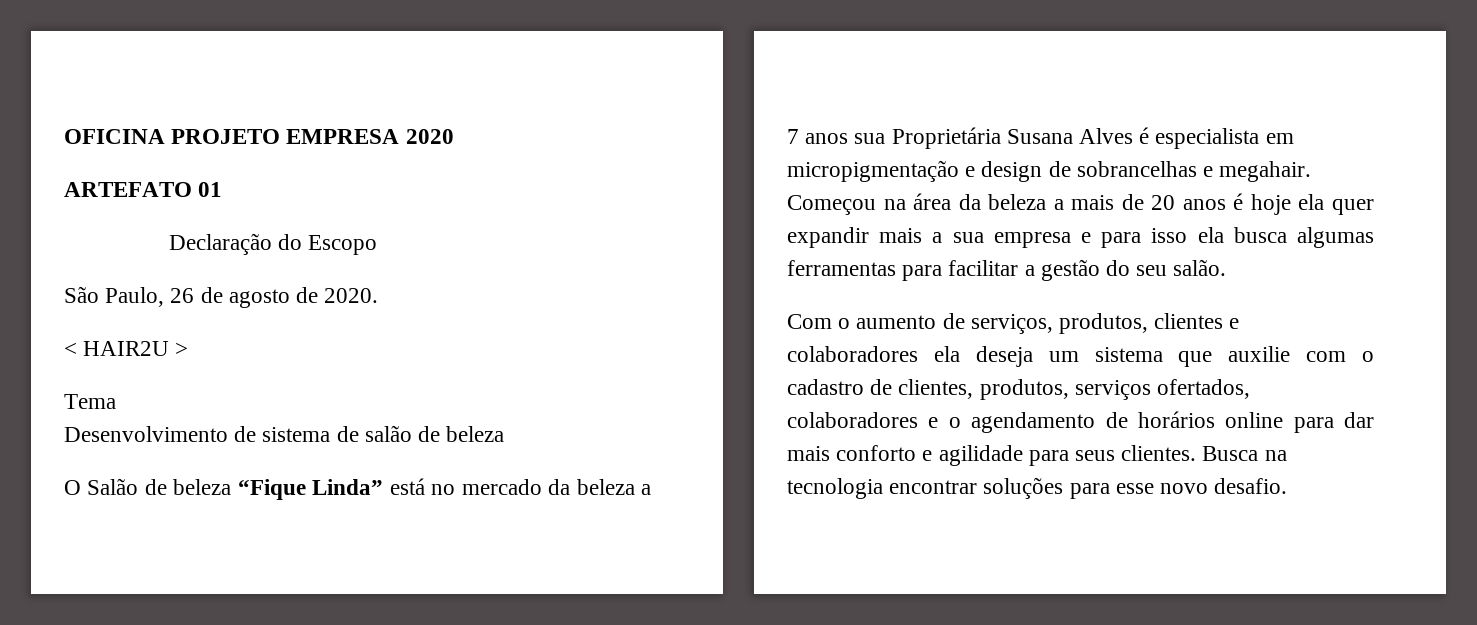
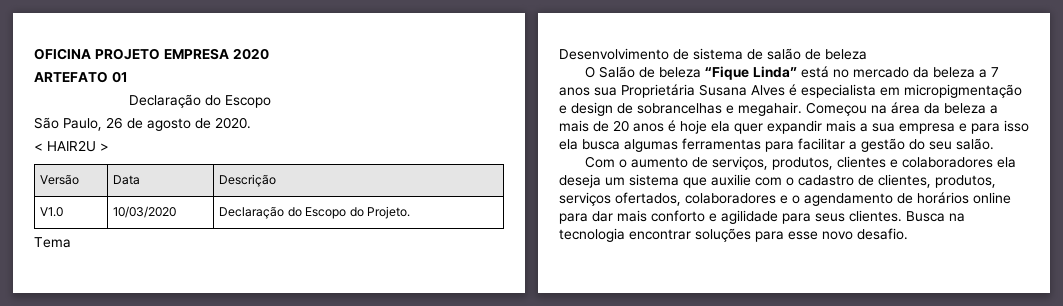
+ Versão | Data | Descrição
+ V1.0 | 10/03/2020 | Declaração do Escopo do Projeto.

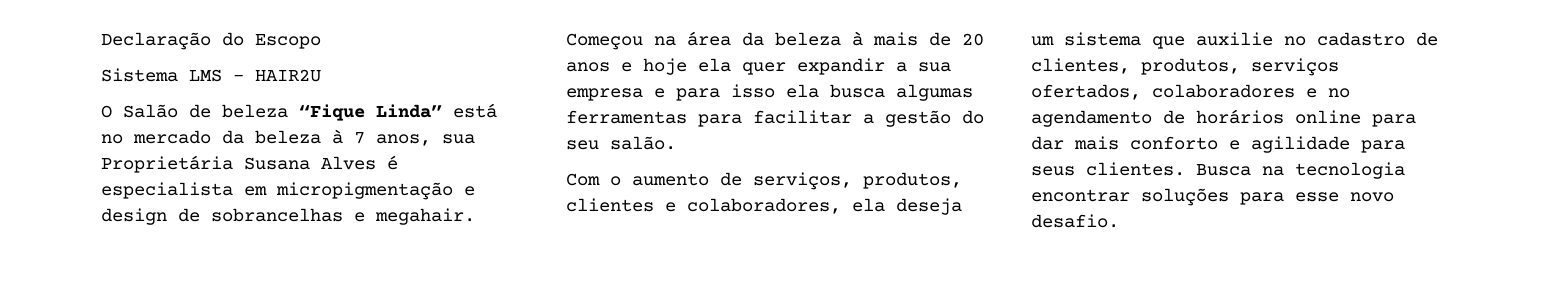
- OFICINA PROJETO EMPRESA 2020
- ARTEFATO 01
  Declaração do Escopo
- São Paulo, 26 de agosto de 2020.
- < HAIR2U >
- Versão | Data | Descrição
- V1.0 | 10/03/2020 | Declaração do Escopo do Projeto.
- Tema
- Desenvolvimento de sistema de salão de beleza
+ Sistema LMS – HAIR2U
- O Salão de beleza “Fique Linda” está no mercado da beleza a 7 anos sua Proprietária Susana Alves é especialista em micropigmentação e design de sobrancelhas e megahair.
+ O Salão de beleza “Fique Linda” está no mercado da beleza à 7 anos, sua Proprietária Susana Alves é especialista em micropigmentação e design de sobrancelhas e megahair.
- Começou na área da beleza a mais de 20 anos é hoje ela quer expandir mais a sua empresa e para isso ela busca algumas ferramentas para facilitar a gestão do seu salão.
+ Começou na área da beleza à mais de 20 anos e hoje ela quer expandir a sua empresa e para isso ela busca algumas ferramentas para facilitar a gestão do seu salão.
- Com o aumento de serviços, produtos, clientes e colaboradores ela deseja um sistema que auxilie com o cadastro de clientes, produtos, serviços ofertados, colaboradores e o agendamento de horários online para dar mais conforto e agilidade para seus clientes.
+ Com o aumento de serviços, produtos, clientes e colaboradores, ela deseja um sistema que auxilie no cadastro de clientes, produtos, serviços ofertados, colaboradores e no agendamento de horários online para dar mais conforto e agilidade para seus clientes.

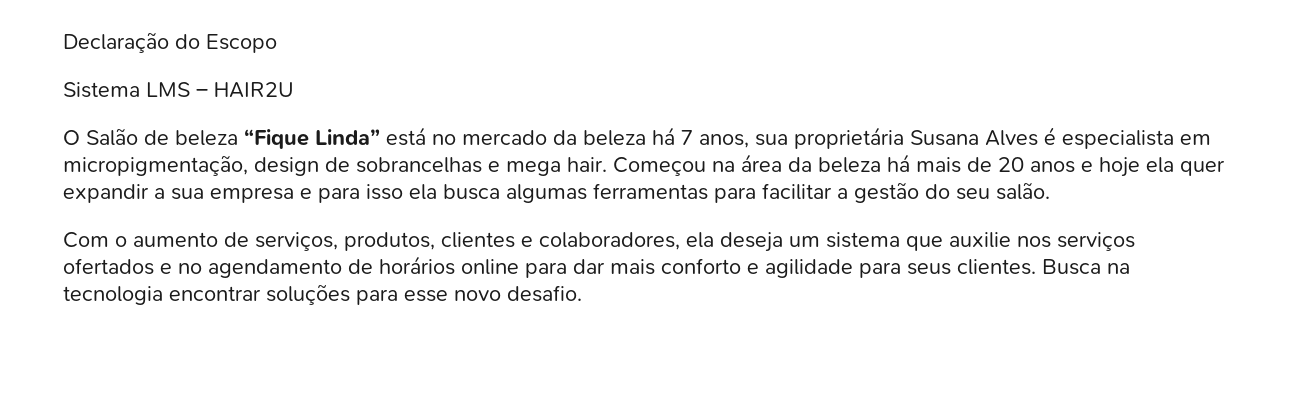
- O Salão de beleza “Fique Linda” está no mercado da beleza à 7 anos, sua Proprietária Susana Alves é especialista em micropigmentação e design de sobrancelhas e megahair.
+ O Salão de beleza “Fique Linda” está no mercado da beleza há 7 anos, sua proprietária Susana Alves é especialista em micropigmentação, design de sobrancelhas e mega hair.
- Começou na área da beleza à mais de 20 anos e hoje ela quer expandir a sua empresa e para isso ela busca algumas ferramentas para facilitar a gestão do seu salão.
+ Começou na área da beleza há mais de 20 anos e hoje ela quer expandir a sua empresa e para isso ela busca algumas ferramentas para facilitar a gestão do seu salão.
- Com o aumento de serviços, produtos, clientes e colaboradores, ela deseja um sistema que auxilie no cadastro de clientes, produtos, serviços ofertados, colaboradores e no agendamento de horários online para dar mais conforto e agilidade para seus clientes.
+ Com o aumento de serviços, produtos, clientes e colaboradores, ela deseja um sistema que auxilie nos serviços ofertados e no agendamento de horários online para dar mais conforto e agilidade para seus clientes.

